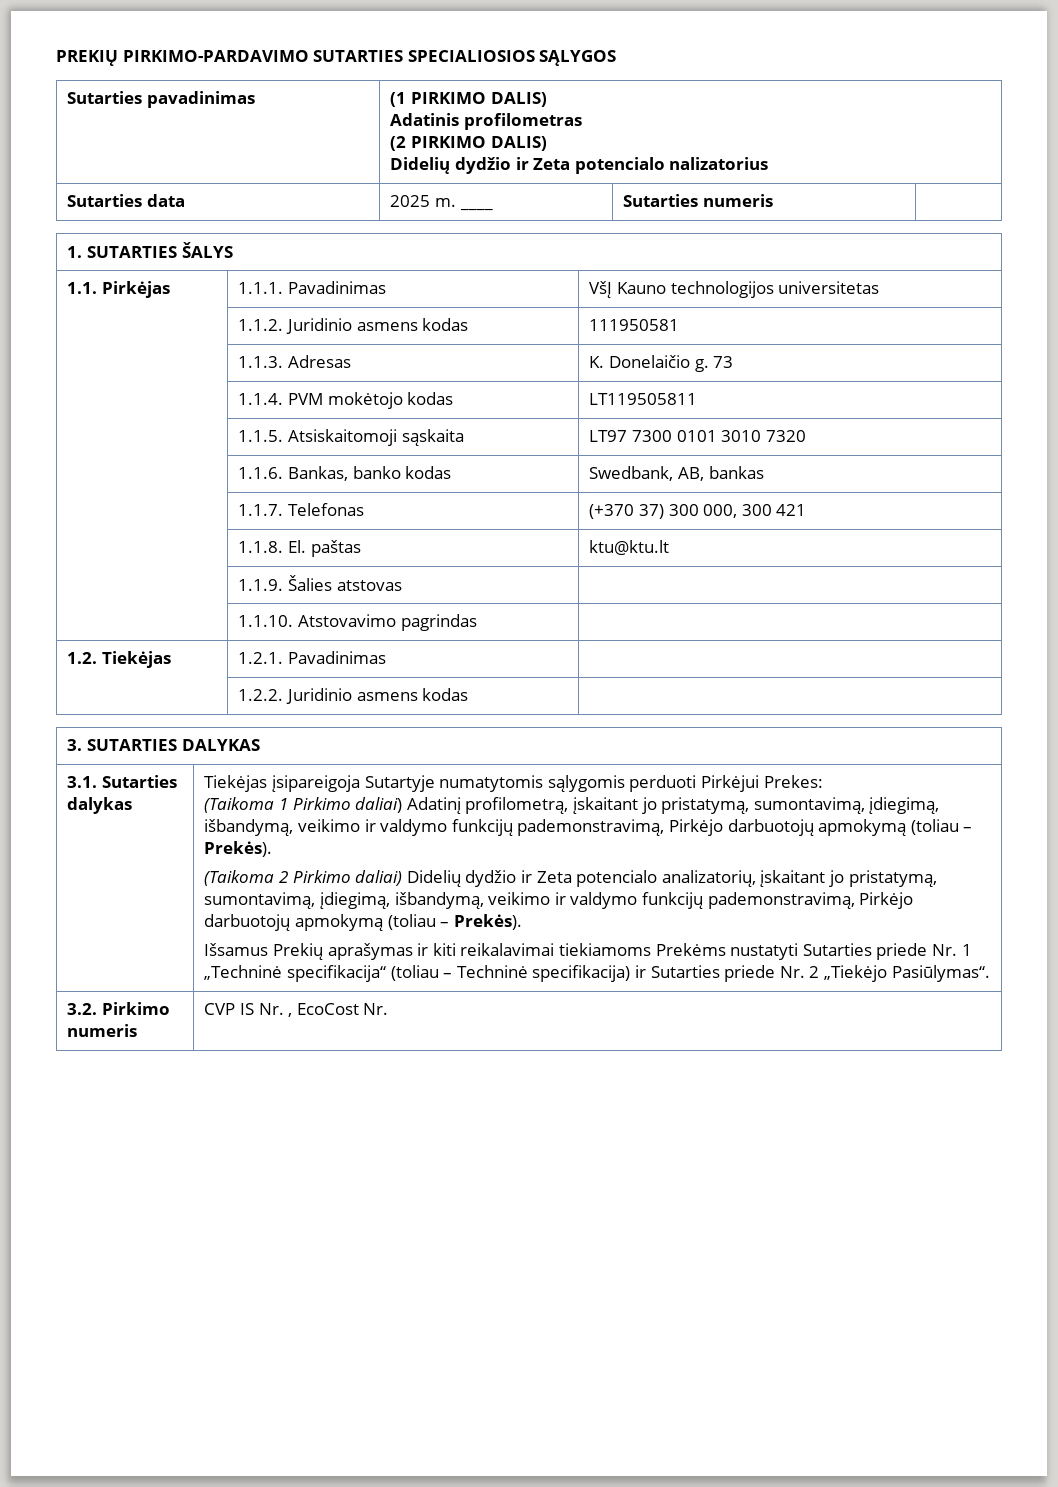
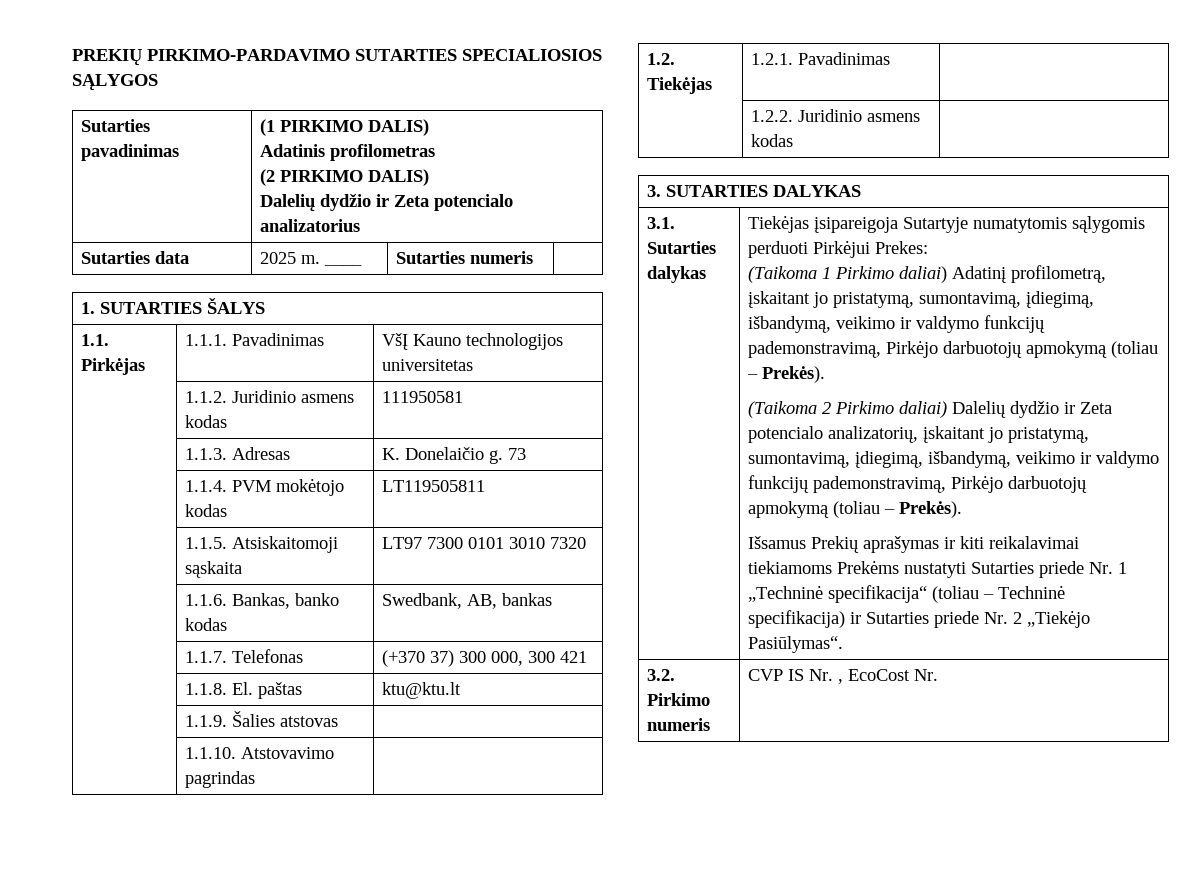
  Sutarties pavadinimas | (1 PIRKIMO DALIS)
  Adatinis profilometras
  (2 PIRKIMO DALIS)
- Didelių dydžio ir Zeta potencialo nalizatorius
+ Dalelių dydžio ir Zeta potencialo analizatorius
- (Taikoma 2 Pirkimo daliai) Didelių dydžio ir Zeta potencialo analizatorių, įskaitant jo pristatymą, sumontavimą, įdiegimą, išbandymą, veikimo ir valdymo funkcijų pademonstravimą, Pirkėjo darbuotojų apmokymą (toliau – Prekės).
+ (Taikoma 2 Pirkimo daliai) Dalelių dydžio ir Zeta potencialo analizatorių, įskaitant jo pristatymą, sumontavimą, įdiegimą, išbandymą, veikimo ir valdymo funkcijų pademonstravimą, Pirkėjo darbuotojų apmokymą (toliau – Prekės).

